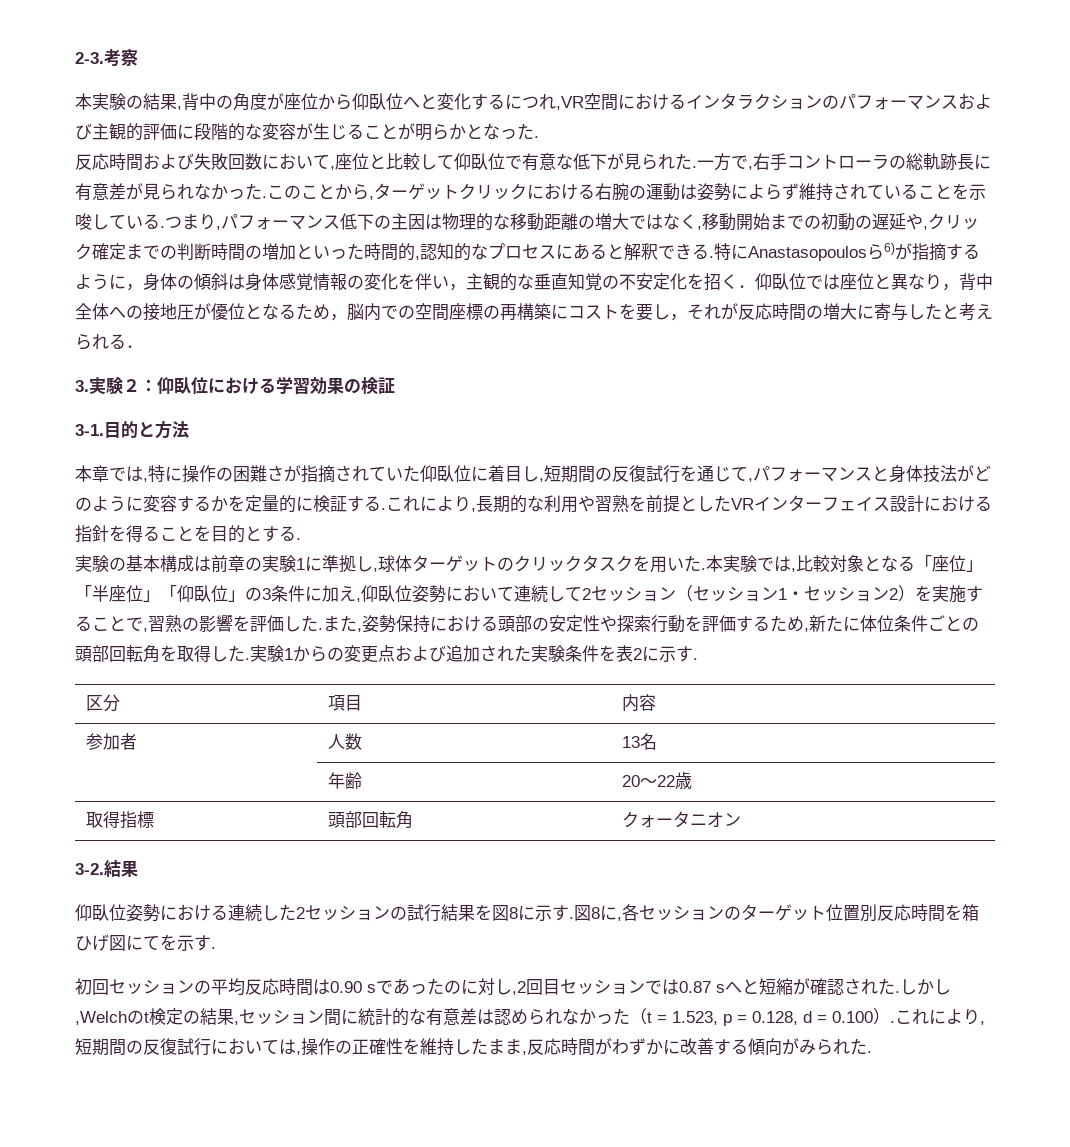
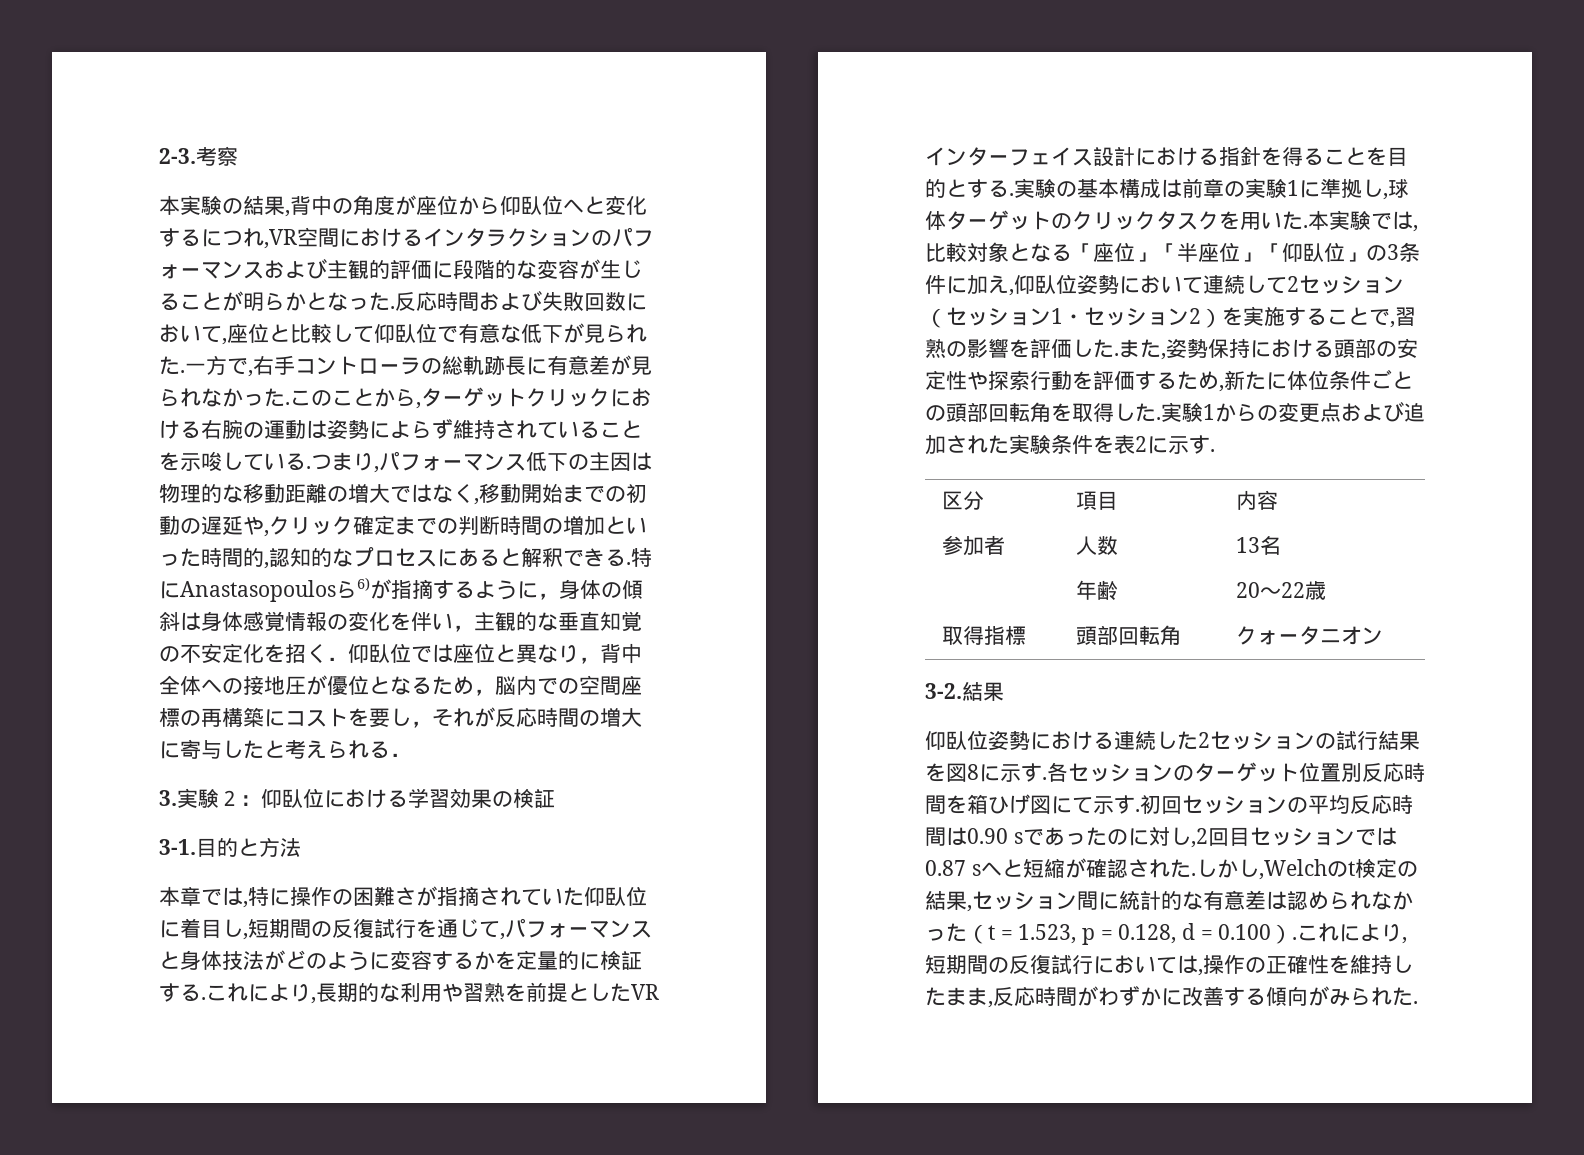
- 本実験の結果,背中の角度が座位から仰臥位へと変化するにつれ,VR空間におけるインタラクションのパフォーマンスおよび主観的評価に段階的な変容が生じることが明らかとなった.
- 反応時間および失敗回数において,座位と比較して仰臥位で有意な低下が見られた.
+ 本実験の結果,背中の角度が座位から仰臥位へと変化するにつれ,VR空間におけるインタラクションのパフォーマンスおよび主観的評価に段階的な変容が生じることが明らかとなった.反応時間および失敗回数において,座位と比較して仰臥位で有意な低下が見られた.
- これにより,長期的な利用や習熟を前提としたVRインターフェイス設計における指針を得ることを目的とする.
- 実験の基本構成は前章の実験1に準拠し,球体ターゲットのクリックタスクを用いた.
+ これにより,長期的な利用や習熟を前提としたVRインターフェイス設計における指針を得ることを目的とする.実験の基本構成は前章の実験1に準拠し,球体ターゲットのクリックタスクを用いた.
- 図8に,各セッションのターゲット位置別反応時間を箱ひげ図にてを示す.
- 初回セッションの平均反応時間は0.90 sであったのに対し,2回目セッションでは0.87 sへと短縮が確認された.
+ 各セッションのターゲット位置別反応時間を箱ひげ図にて示す.初回セッションの平均反応時間は0.90 sであったのに対し,2回目セッションでは0.87 sへと短縮が確認された.

